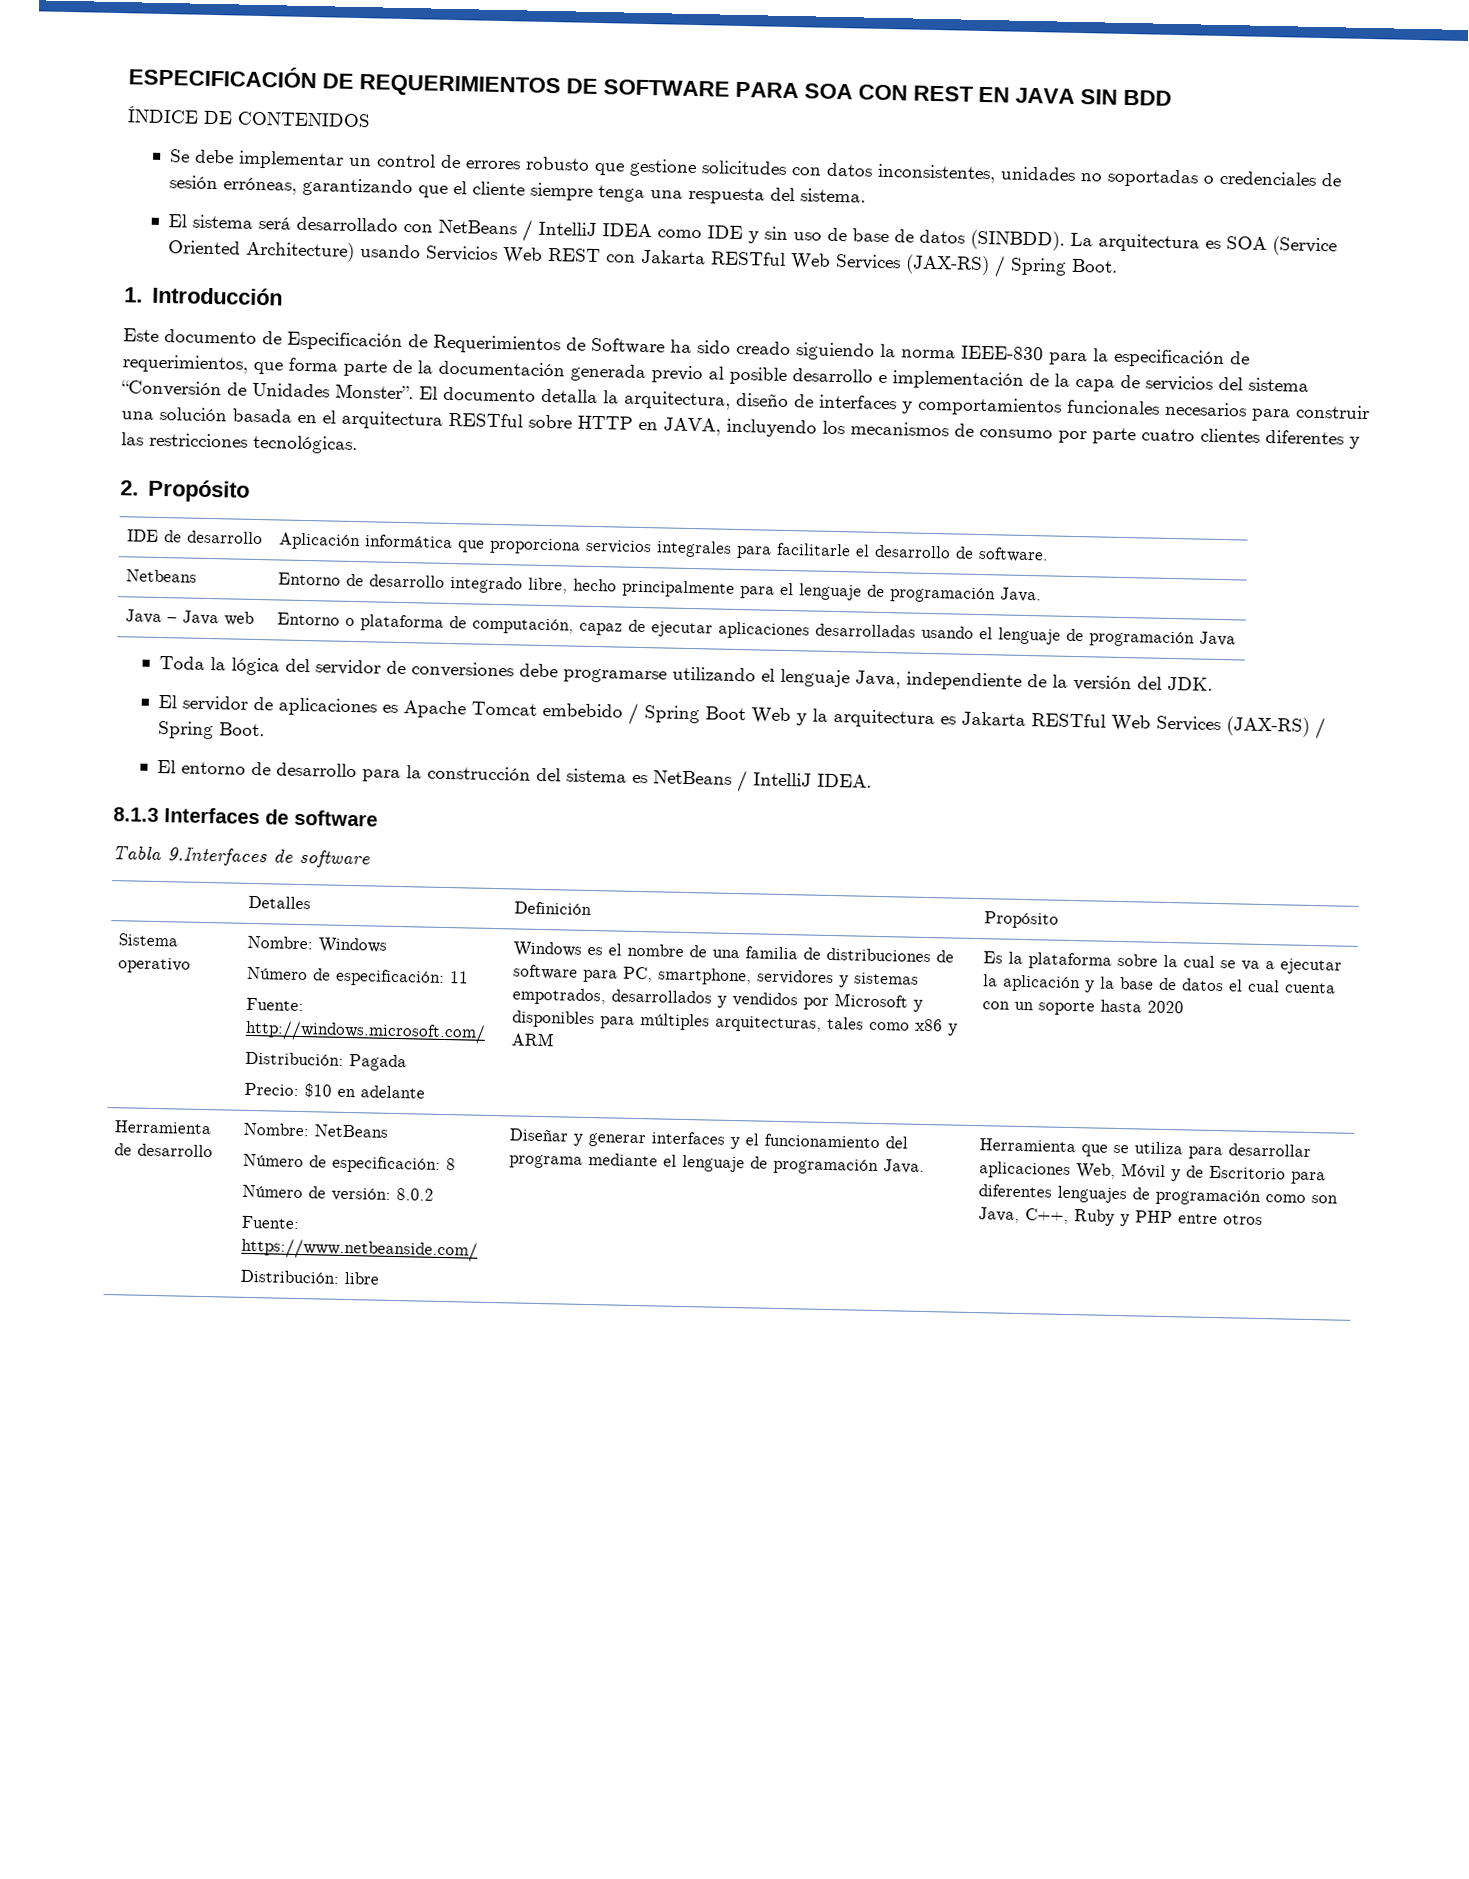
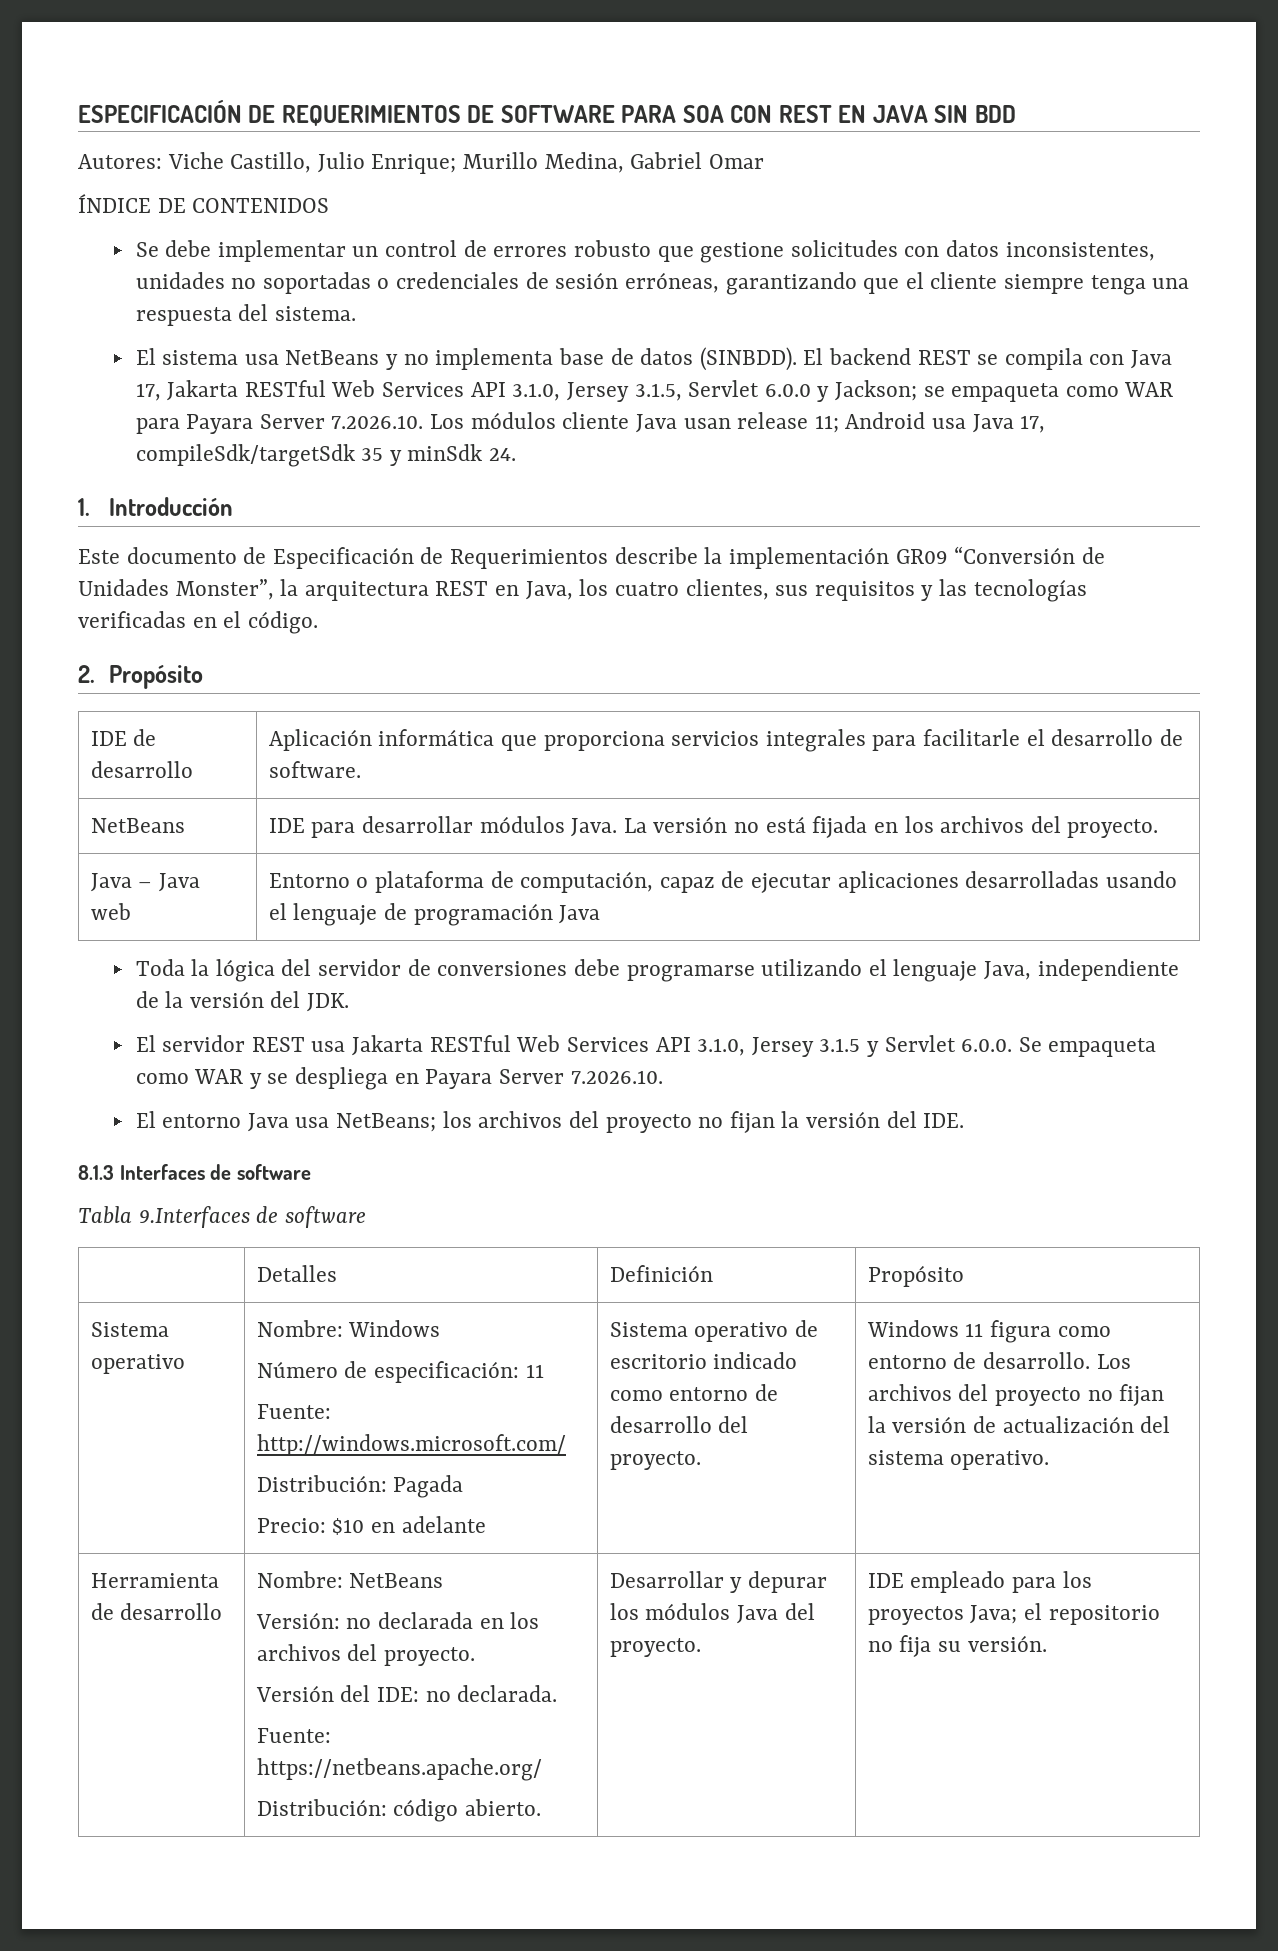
+ Autores: Viche Castillo, Julio Enrique; Murillo Medina, Gabriel Omar
- El sistema será desarrollado con NetBeans / IntelliJ IDEA como IDE y sin uso de base de datos (SINBDD). La arquitectura es SOA (Service Oriented Architecture) usando Servicios Web REST con Jakarta RESTful Web Services (JAX-RS) / Spring Boot.
+ El sistema usa NetBeans y no implementa base de datos (SINBDD). El backend REST se compila con Java 17, Jakarta RESTful Web Services API 3.1.0, Jersey 3.1.5, Servlet 6.0.0 y Jackson; se empaqueta como WAR para Payara Server 7.2026.10. Los módulos cliente Java usan release 11; Android usa Java 17, compileSdk/targetSdk 35 y minSdk 24.
- Este documento de Especificación de Requerimientos de Software ha sido creado siguiendo la norma IEEE-830 para la especificación de requerimientos, que forma parte de la documentación generada previo al posible desarrollo e implementación de la capa de servicios del sistema “Conversión de Unidades Monster”. El documento detalla la arquitectura, diseño de interfaces y comportamientos funcionales necesarios para construir una solución basada en el arquitectura RESTful sobre HTTP en JAVA, incluyendo los mecanismos de consumo por parte cuatro clientes diferentes y las restricciones tecnológicas.
+ Este documento de Especificación de Requerimientos describe la implementación GR09 “Conversión de Unidades Monster”, la arquitectura REST en Java, los cuatro clientes, sus requisitos y las tecnologías verificadas en el código.
- Netbeans | Entorno de desarrollo integrado libre, hecho principalmente para el lenguaje de programación Java.
+ NetBeans | IDE para desarrollar módulos Java. La versión no está fijada en los archivos del proyecto.
- El servidor de aplicaciones es Apache Tomcat embebido / Spring Boot Web y la arquitectura es Jakarta RESTful Web Services (JAX-RS) / Spring Boot.
- El entorno de desarrollo para la construcción del sistema es NetBeans / IntelliJ IDEA.
+ El servidor REST usa Jakarta RESTful Web Services API 3.1.0, Jersey 3.1.5 y Servlet 6.0.0. Se empaqueta como WAR y se despliega en Payara Server 7.2026.10.
+ El entorno Java usa NetBeans; los archivos del proyecto no fijan la versión del IDE.
- Windows es el nombre de una familia de distribuciones de software para PC, smartphone, servidores y sistemas empotrados, desarrollados y vendidos por Microsoft y disponibles para múltiples arquitecturas, tales como x86 y ARM | Es la plataforma sobre la cual se va a ejecutar la aplicación y la base de datos el cual cuenta con un soporte hasta 2020
+ Sistema operativo de escritorio indicado como entorno de desarrollo del proyecto. | Windows 11 figura como entorno de desarrollo. Los archivos del proyecto no fijan la versión de actualización del sistema operativo.
- Número de especificación: 8
- Número de versión: 8.0.2
- Fuente: https://www.netbeanside.com/
- Distribución: libre | Diseñar y generar interfaces y el funcionamiento del programa mediante el lenguaje de programación Java. | Herramienta que se utiliza para desarrollar aplicaciones Web, Móvil y de Escritorio para diferentes lenguajes de programación como son Java, C++, Ruby y PHP entre otros
+ Versión: no declarada en los archivos del proyecto.
+ Versión del IDE: no declarada.
+ Fuente: https://netbeans.apache.org/
+ Distribución: código abierto. | Desarrollar y depurar los módulos Java del proyecto. | IDE empleado para los proyectos Java; el repositorio no fija su versión.

